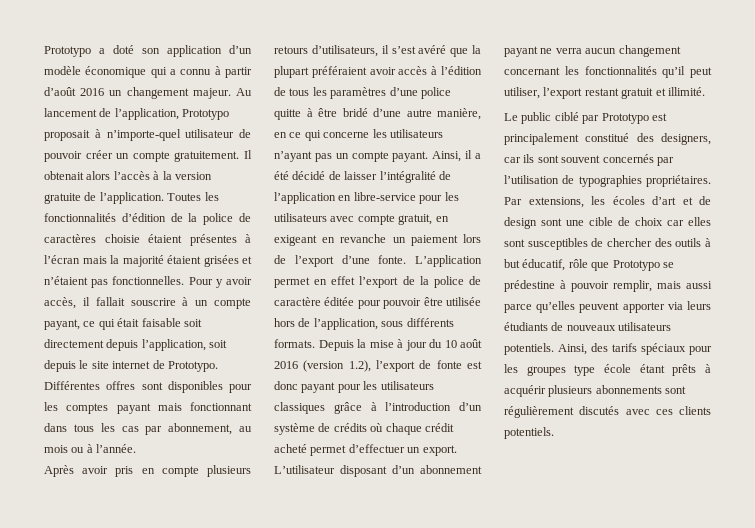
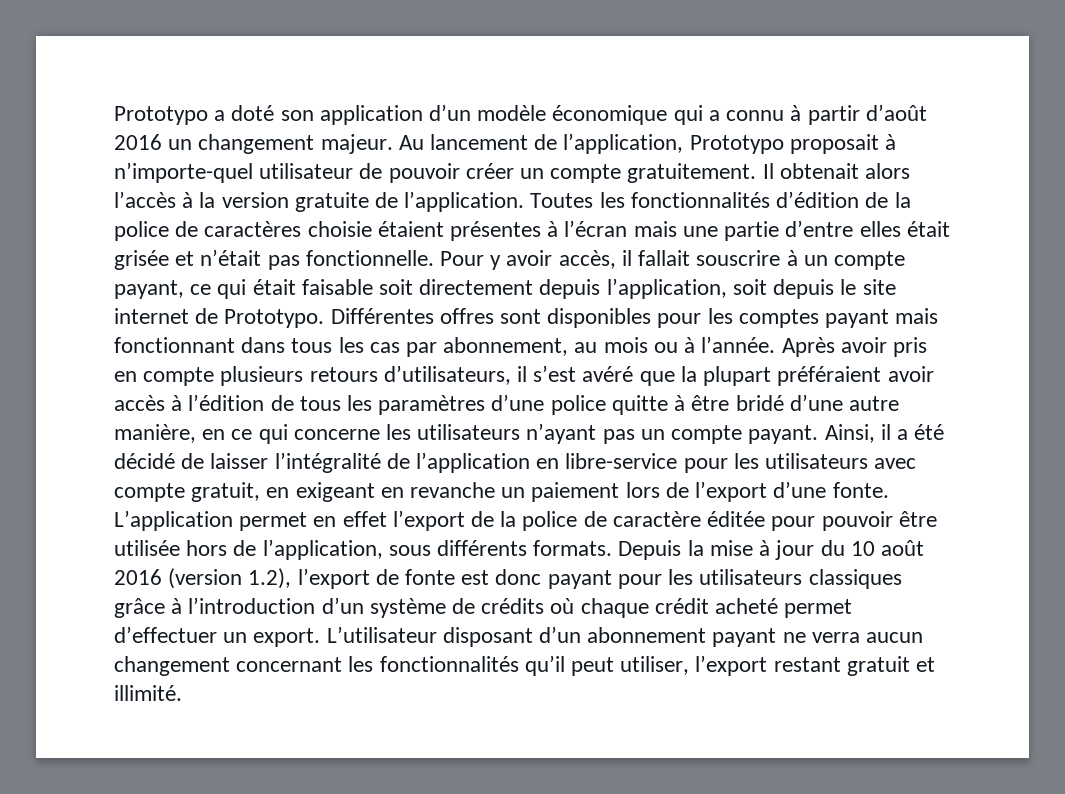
- Toutes les fonctionnalités d’édition de la police de caractères choisie étaient présentes à l’écran mais la majorité étaient grisées et n’étaient pas fonctionnelles.
+ Toutes les fonctionnalités d’édition de la police de caractères choisie étaient présentes à l’écran mais une partie d’entre elles était grisée et n’était pas fonctionnelle.
- Différentes offres sont disponibles pour les comptes payant mais fonctionnant dans tous les cas par abonnement, au mois ou à l’année.
- Après avoir pris en compte plusieurs retours d’utilisateurs, il s’est avéré que la plupart préféraient avoir accès à l’édition de tous les paramètres d’une police quitte à être bridé d’une autre manière, en ce qui concerne les utilisateurs n’ayant pas un compte payant.
+ Différentes offres sont disponibles pour les comptes payant mais fonctionnant dans tous les cas par abonnement, au mois ou à l’année. Après avoir pris en compte plusieurs retours d’utilisateurs, il s’est avéré que la plupart préféraient avoir accès à l’édition de tous les paramètres d’une police quitte à être bridé d’une autre manière, en ce qui concerne les utilisateurs n’ayant pas un compte payant.
- Le public ciblé par Prototypo est principalement constitué des designers, car ils sont souvent concernés par l’utilisation de typographies propriétaires. Par extensions, les écoles d’art et de design sont une cible de choix car elles sont susceptibles de chercher des outils à but éducatif, rôle que Prototypo se prédestine à pouvoir remplir, mais aussi parce qu’elles peuvent apporter via leurs étudiants de nouveaux utilisateurs potentiels. Ainsi, des tarifs spéciaux pour les groupes type école étant prêts à acquérir plusieurs abonnements sont régulièrement discutés avec ces clients potentiels.

